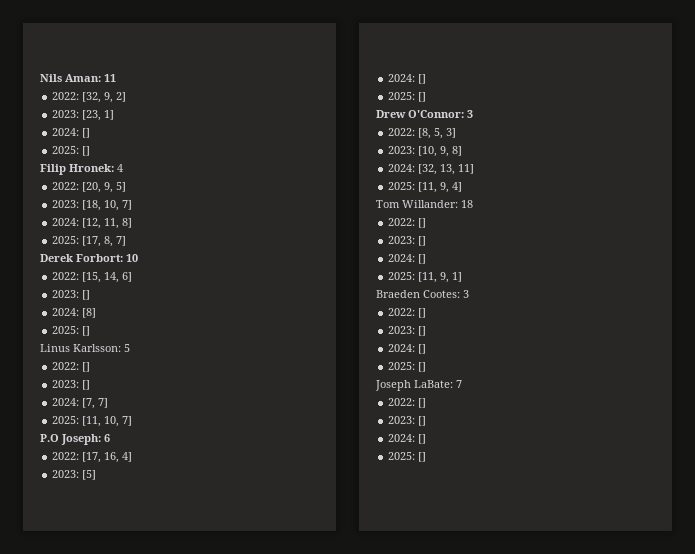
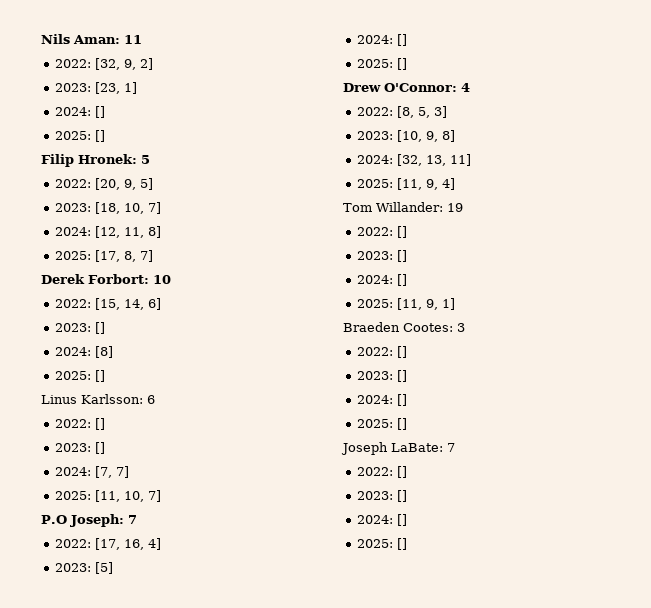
- Filip Hronek: 4
+ Filip Hronek: 5
- Linus Karlsson: 5
+ Linus Karlsson: 6
- P.O Joseph: 6
+ P.O Joseph: 7
- Drew O'Connor: 3
+ Drew O'Connor: 4
- Tom Willander: 18
+ Tom Willander: 19

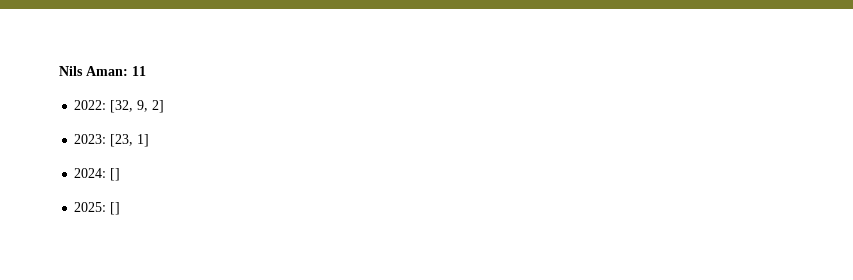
- Filip Hronek: 5
- 2022: [20, 9, 5]
- 2023: [18, 10, 7]
- 2024: [12, 11, 8]
- 2025: [17, 8, 7]
- Derek Forbort: 10
- 2022: [15, 14, 6]
- 2023: []
- 2024: [8]
- 2025: []
- Linus Karlsson: 6
- 2022: []
- 2023: []
- 2024: [7, 7]
- 2025: [11, 10, 7]
- P.O Joseph: 7
- 2022: [17, 16, 4]
- 2023: [5]
- 2024: []
- 2025: []
- Drew O'Connor: 4
- 2022: [8, 5, 3]
- 2023: [10, 9, 8]
- 2024: [32, 13, 11]
- 2025: [11, 9, 4]
- Tom Willander: 19
- 2022: []
- 2023: []
- 2024: []
- 2025: [11, 9, 1]
- Braeden Cootes: 3
- 2022: []
- 2023: []
- 2024: []
- 2025: []
- Joseph LaBate: 7
- 2022: []
- 2023: []
- 2024: []
- 2025: []

